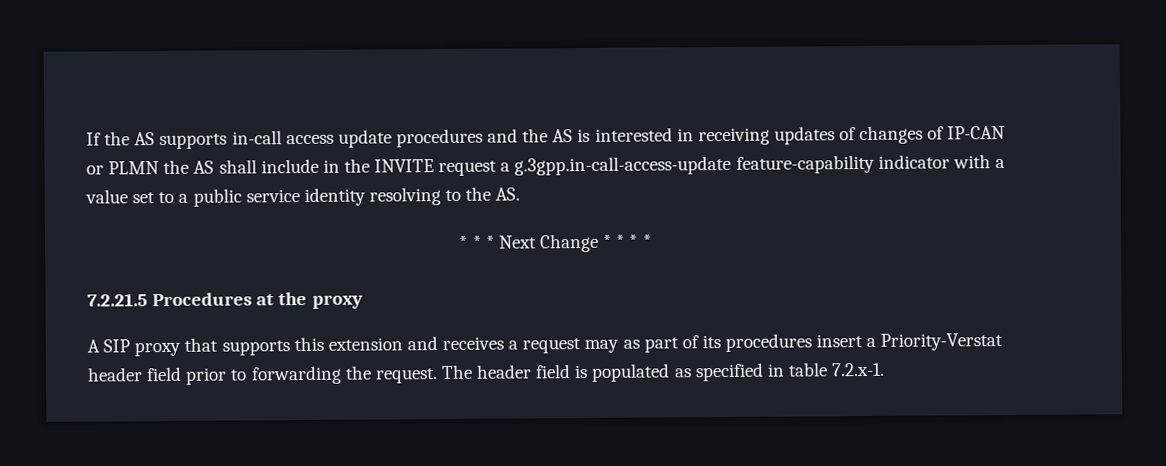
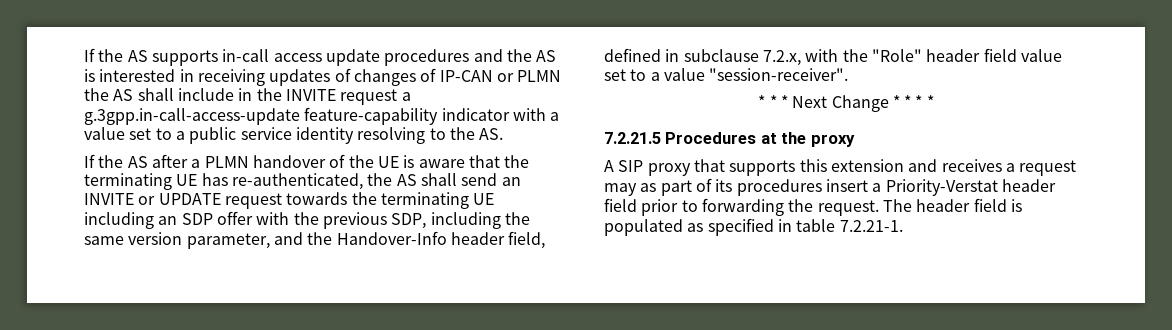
+ If the AS after a PLMN handover of the UE is aware that the terminating UE has re-authenticated, the AS shall send an INVITE or UPDATE request towards the terminating UE including an SDP offer with the previous SDP, including the same version parameter, and the Handover-Info header field, defined in subclause 7.2.x, with the "Role" header field value set to a value "session-receiver".
- The header field is populated as specified in table 7.2.x-1.
+ The header field is populated as specified in table 7.2.21-1.

